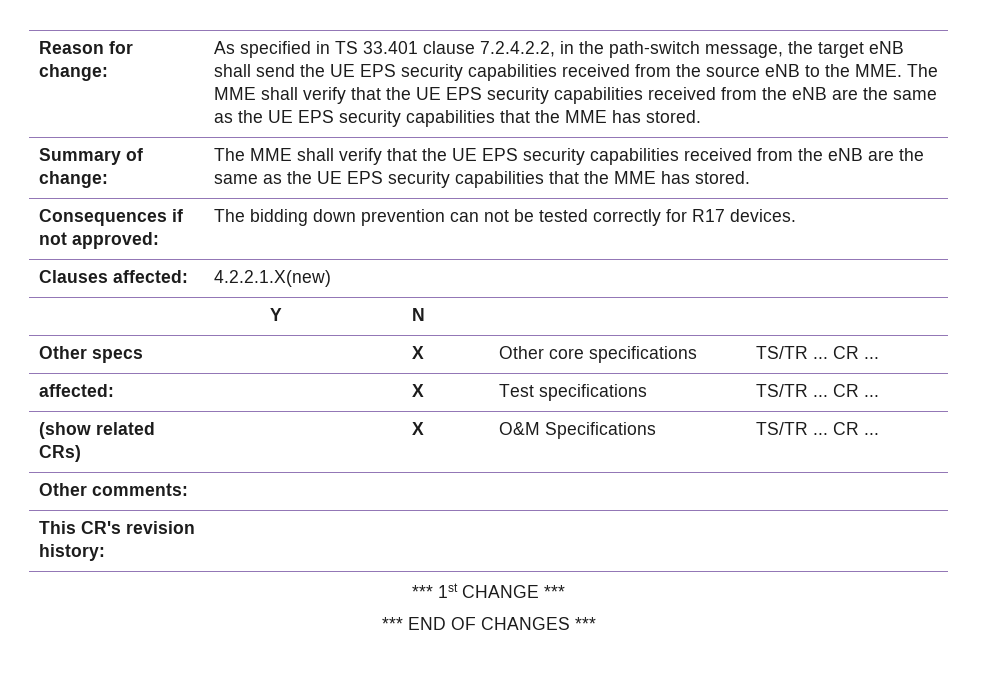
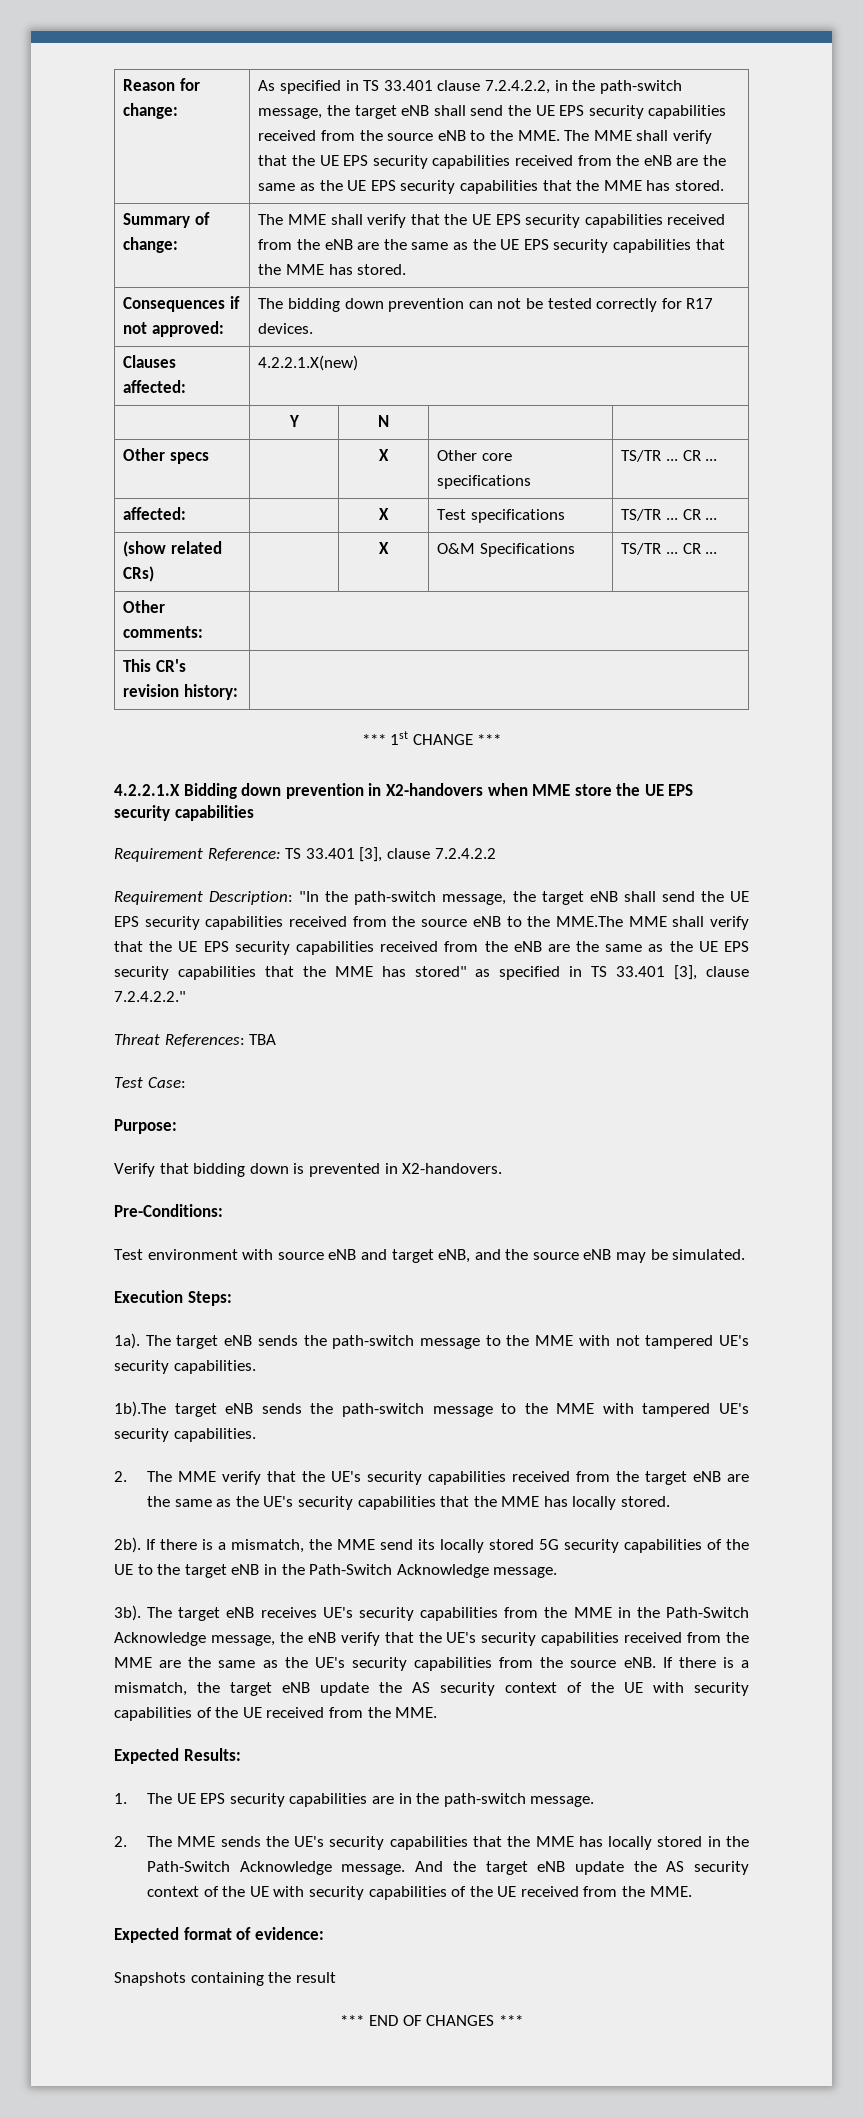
+ 4.2.2.1.X Bidding down prevention in X2-handovers when MME store the UE EPS security capabilities
+ Requirement Reference: TS 33.401 [3], clause 7.2.4.2.2
+ Requirement Description: "In the path-switch message, the target eNB shall send the UE EPS security capabilities received from the source eNB to the MME.The MME shall verify that the UE EPS security capabilities received from the eNB are the same as the UE EPS security capabilities that the MME has stored" as specified in TS 33.401 [3], clause 7.2.4.2.2."
+ Threat References: TBA
+ Test Case:
+ Purpose:
+ Verify that bidding down is prevented in X2-handovers.
+ Pre-Conditions:
+ Test environment with source eNB and target eNB, and the source eNB may be simulated.
+ Execution Steps:
+ 1a). The target eNB sends the path-switch message to the MME with not tampered UE's security capabilities.
+ 1b).The target eNB sends the path-switch message to the MME with tampered UE's security capabilities.
+ 2. The MME verify that the UE's security capabilities received from the target eNB are the same as the UE's security capabilities that the MME has locally stored.
+ 2b). If there is a mismatch, the MME send its locally stored 5G security capabilities of the UE to the target eNB in the Path-Switch Acknowledge message.
+ 3b). The target eNB receives UE's security capabilities from the MME in the Path-Switch Acknowledge message, the eNB verify that the UE's security capabilities received from the MME are the same as the UE's security capabilities from the source eNB. If there is a mismatch, the target eNB update the AS security context of the UE with security capabilities of the UE received from the MME.
+ Expected Results:
+ 1. The UE EPS security capabilities are in the path-switch message.
+ 2. The MME sends the UE's security capabilities that the MME has locally stored in the Path-Switch Acknowledge message. And the target eNB update the AS security context of the UE with security capabilities of the UE received from the MME.
+ Expected format of evidence:
+ Snapshots containing the result

